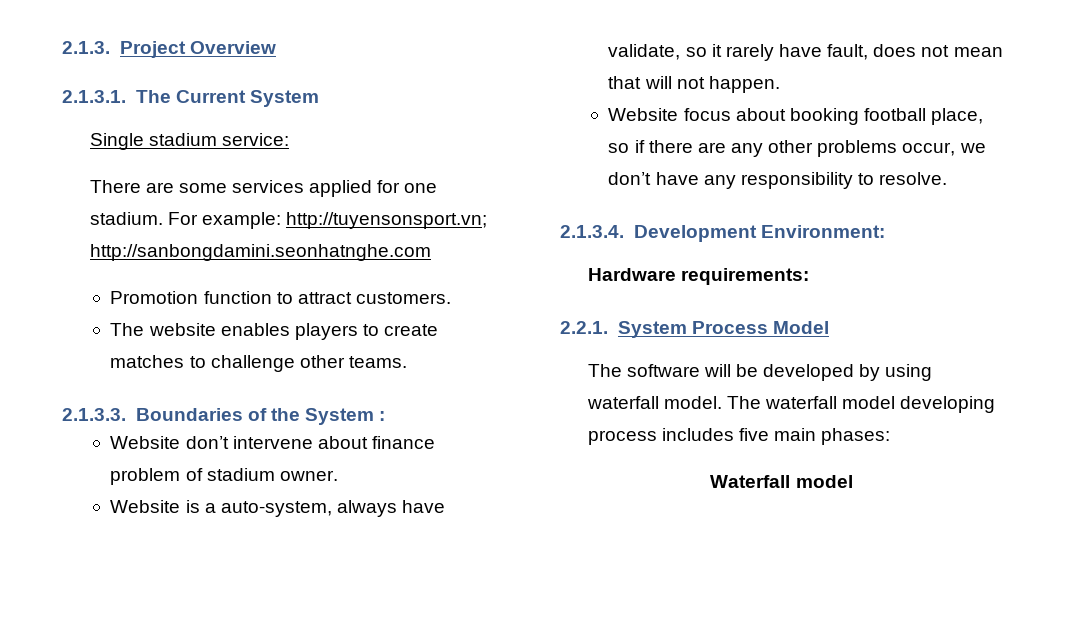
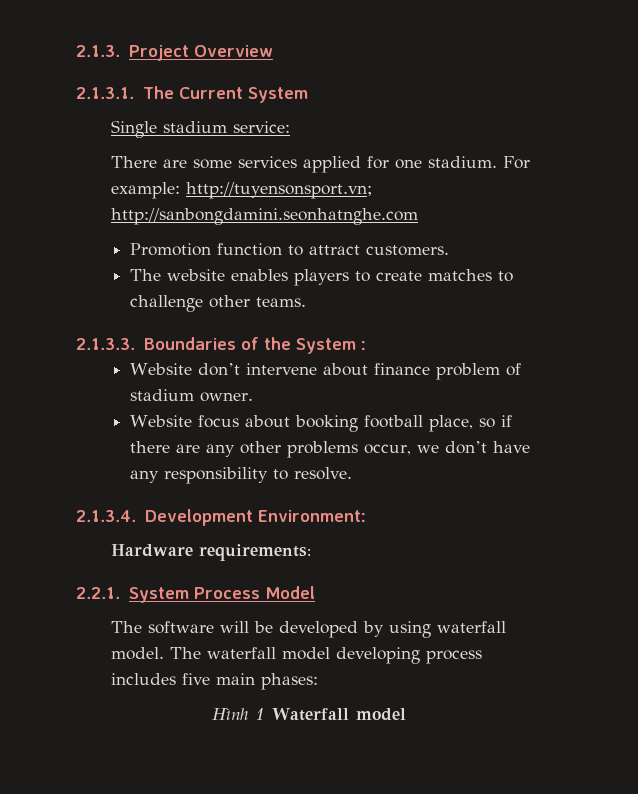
- Website is a auto-system, always have validate, so it rarely have fault, does not mean that will not happen.
- Waterfall model
+ Hình 1 Waterfall model

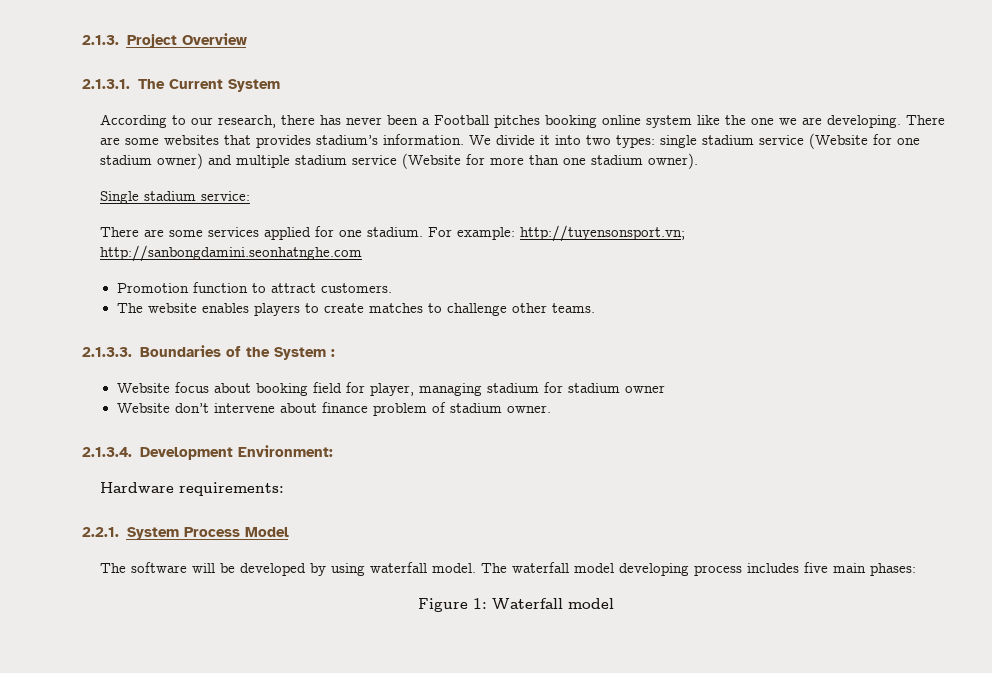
+ According to our research, there has never been a Football pitches booking online system like the one we are developing. There are some websites that provides stadium’s information. We divide it into two types: single stadium service (Website for one stadium owner) and multiple stadium service (Website for more than one stadium owner).
+ Website focus about booking field for player, managing stadium for stadium owner
- Website focus about booking football place, so if there are any other problems occur, we don’t have any responsibility to resolve.
- Hình 1 Waterfall model
+ Figure 1: Waterfall model

